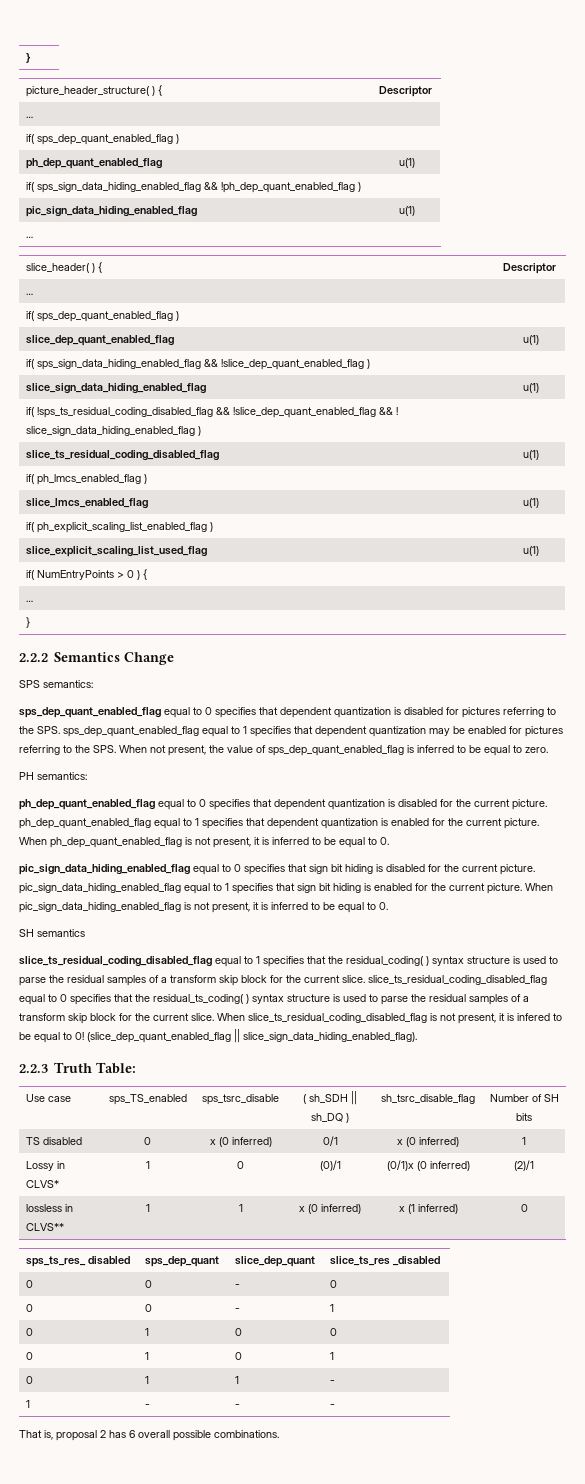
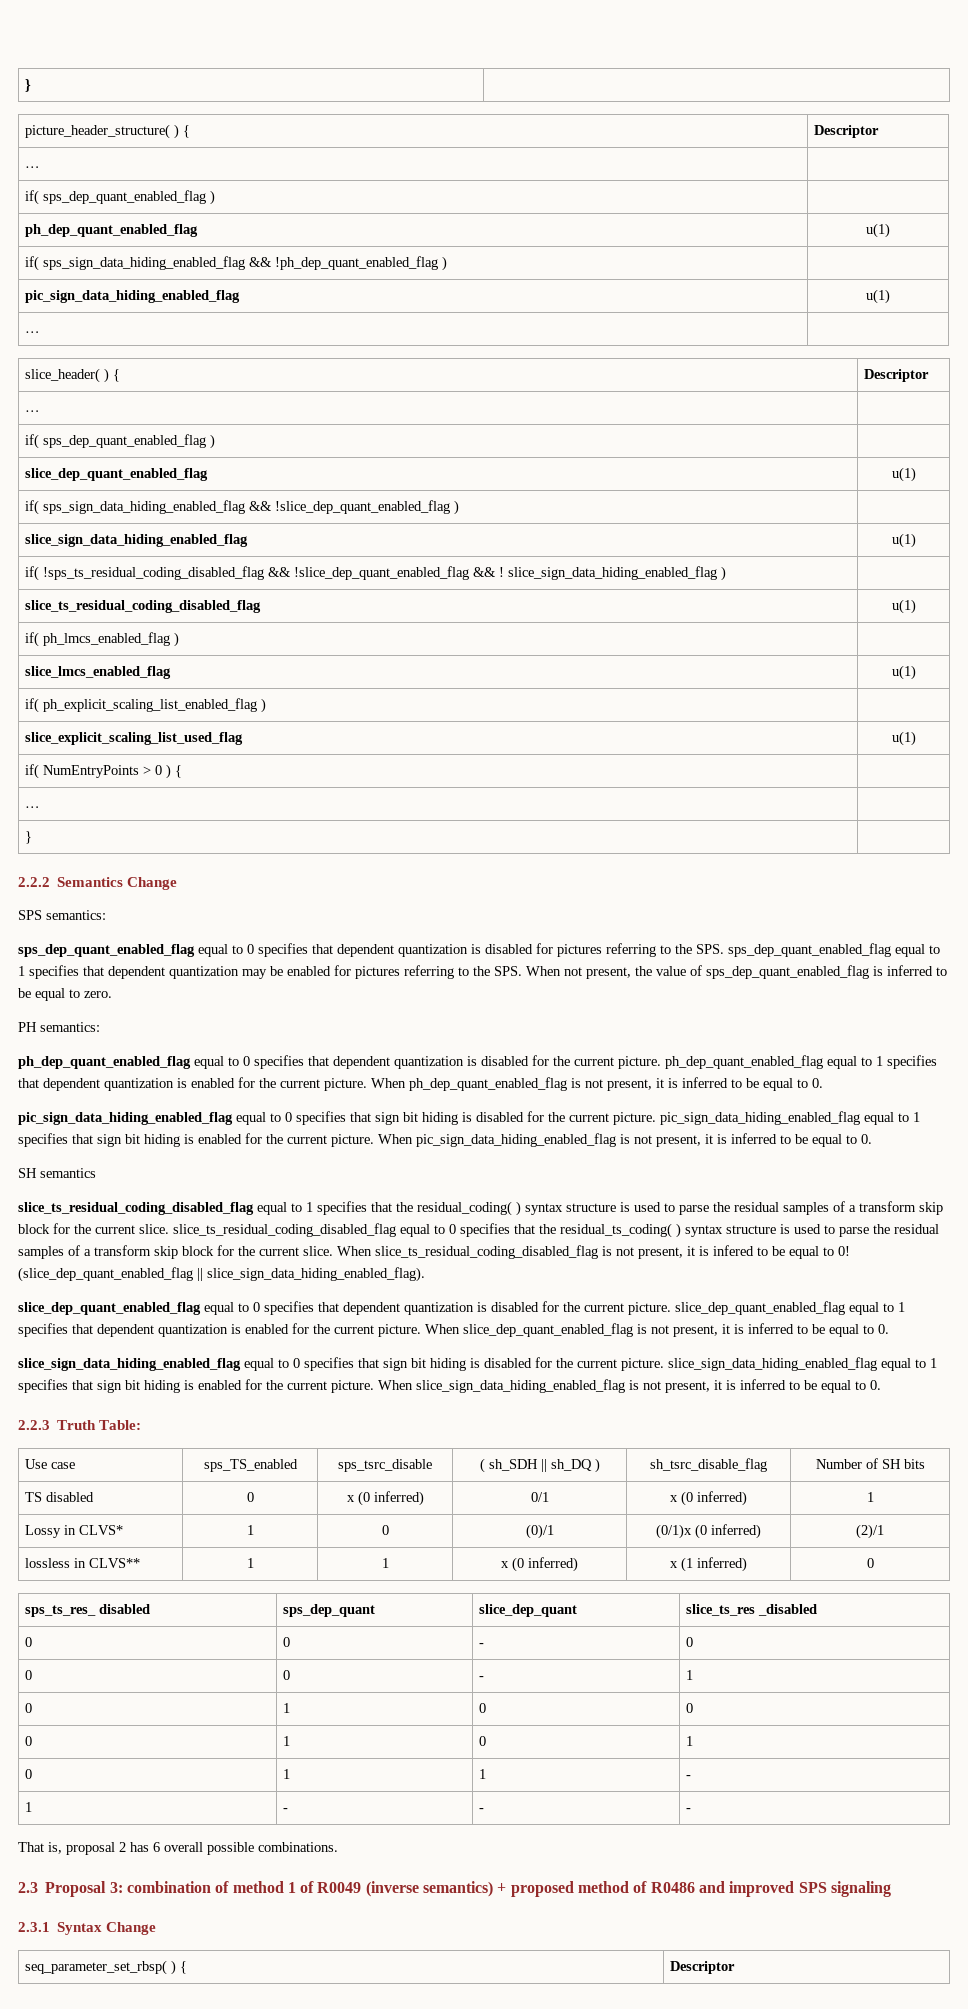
+ slice_dep_quant_enabled_flag equal to 0 specifies that dependent quantization is disabled for the current picture. slice_dep_quant_enabled_flag equal to 1 specifies that dependent quantization is enabled for the current picture. When slice_dep_quant_enabled_flag is not present, it is inferred to be equal to 0.
+ slice_sign_data_hiding_enabled_flag equal to 0 specifies that sign bit hiding is disabled for the current picture. slice_sign_data_hiding_enabled_flag equal to 1 specifies that sign bit hiding is enabled for the current picture. When slice_sign_data_hiding_enabled_flag is not present, it is inferred to be equal to 0.
+ 2.3 Proposal 3: combination of method 1 of R0049 (inverse semantics) + proposed method of R0486 and improved SPS signaling
+ 2.3.1 Syntax Change
+ seq_parameter_set_rbsp( ) { | Descriptor

